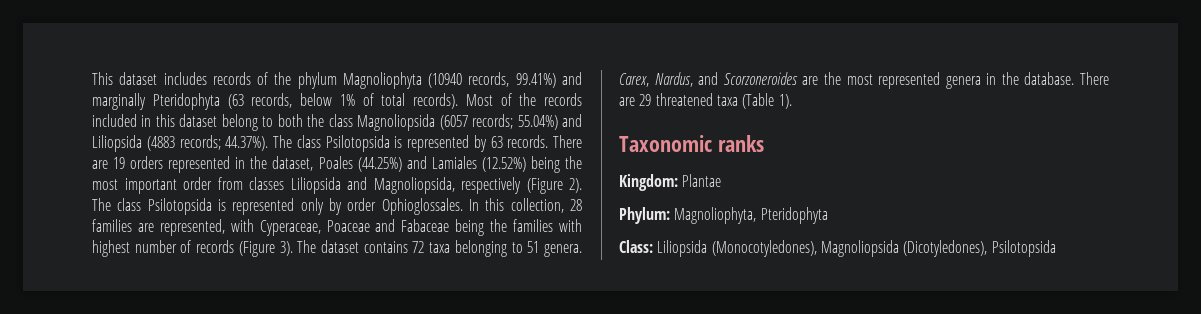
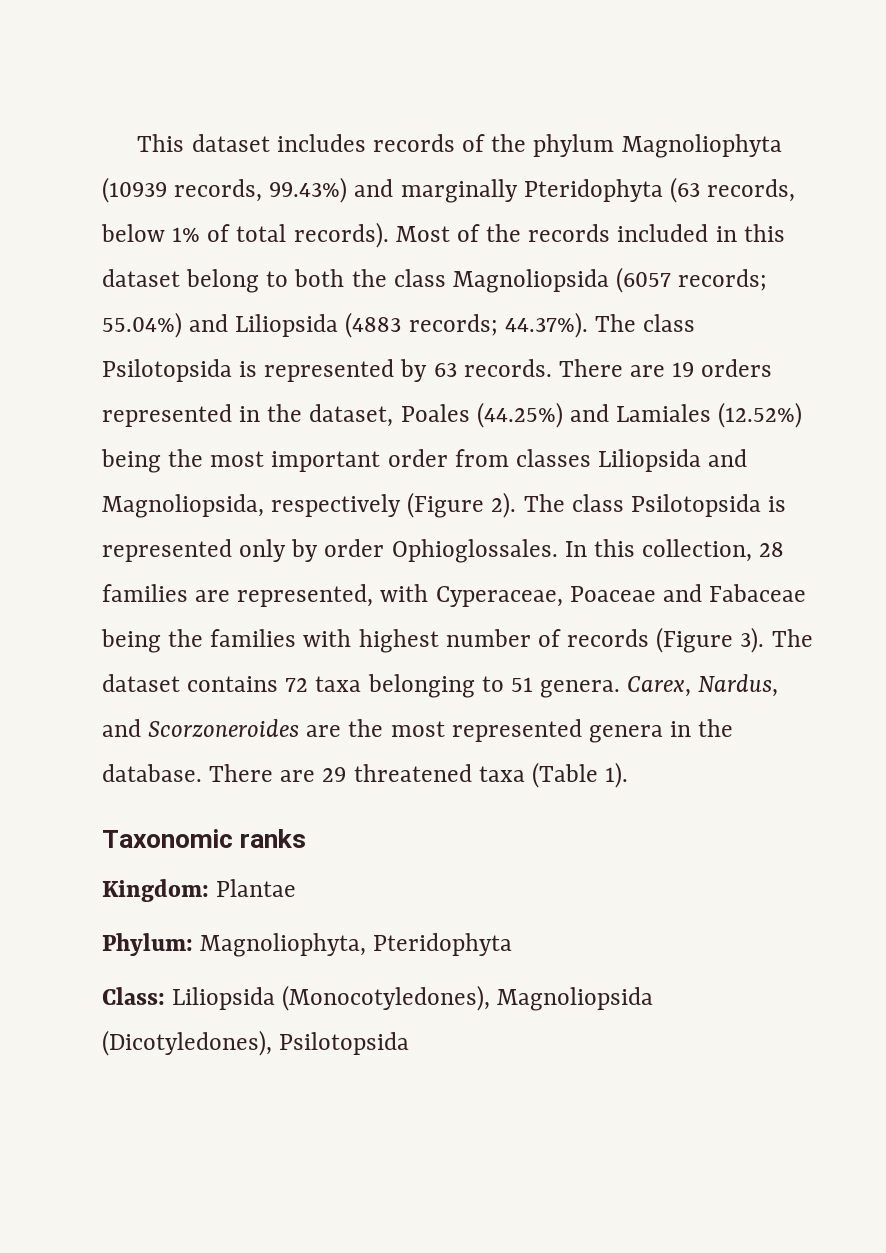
- This dataset includes records of the phylum Magnoliophyta (10940 records, 99.41%) and marginally Pteridophyta (63 records, below 1% of total records).
+ This dataset includes records of the phylum Magnoliophyta (10939 records, 99.43%) and marginally Pteridophyta (63 records, below 1% of total records).

